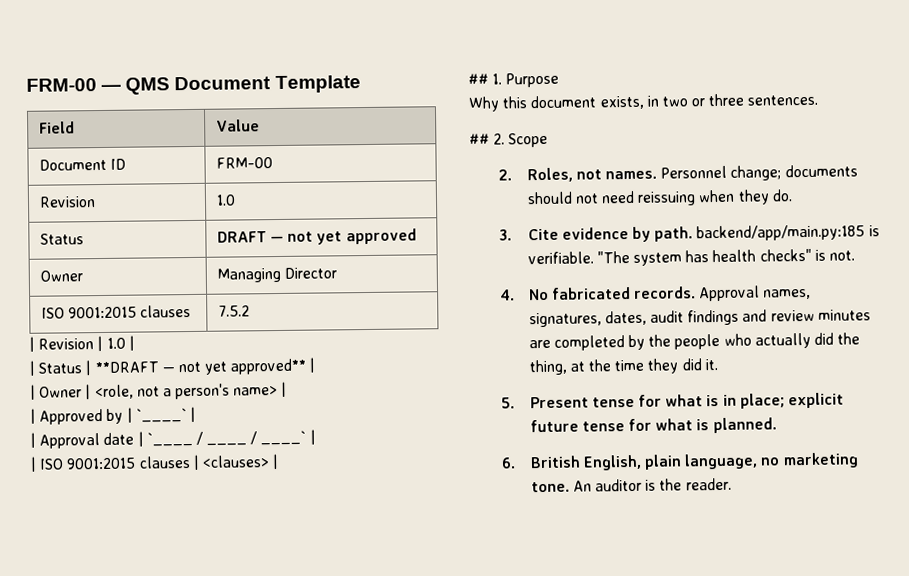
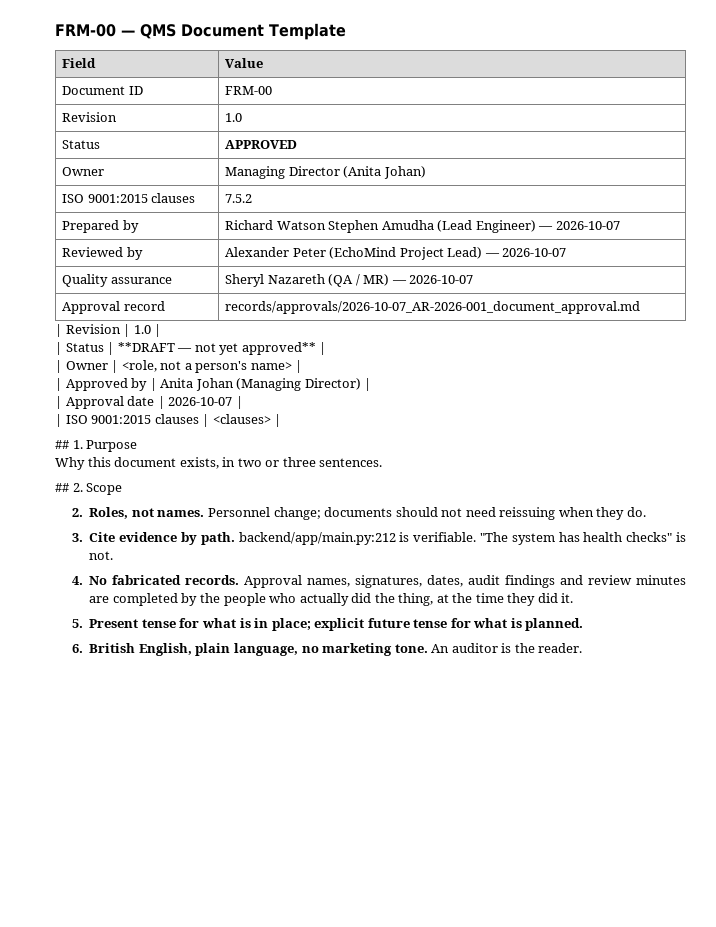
- Status | DRAFT — not yet approved
+ Status | APPROVED
- Owner | Managing Director
+ Owner | Managing Director (Anita Johan)
+ Prepared by | Richard Watson Stephen Amudha (Lead Engineer) — 2026-10-07
+ Reviewed by | Alexander Peter (EchoMind Project Lead) — 2026-10-07
+ Quality assurance | Sheryl Nazareth (QA / MR) — 2026-10-07
+ Approval record | records/approvals/2026-10-07_AR-2026-001_document_approval.md
- | Approved by | `____` |
+ | Approved by | Anita Johan (Managing Director) |
- | Approval date | `____ / ____ / ____` |
+ | Approval date | 2026-10-07 |
- 3. Cite evidence by path. backend/app/main.py:185 is verifiable.
+ 3. Cite evidence by path. backend/app/main.py:212 is verifiable.

